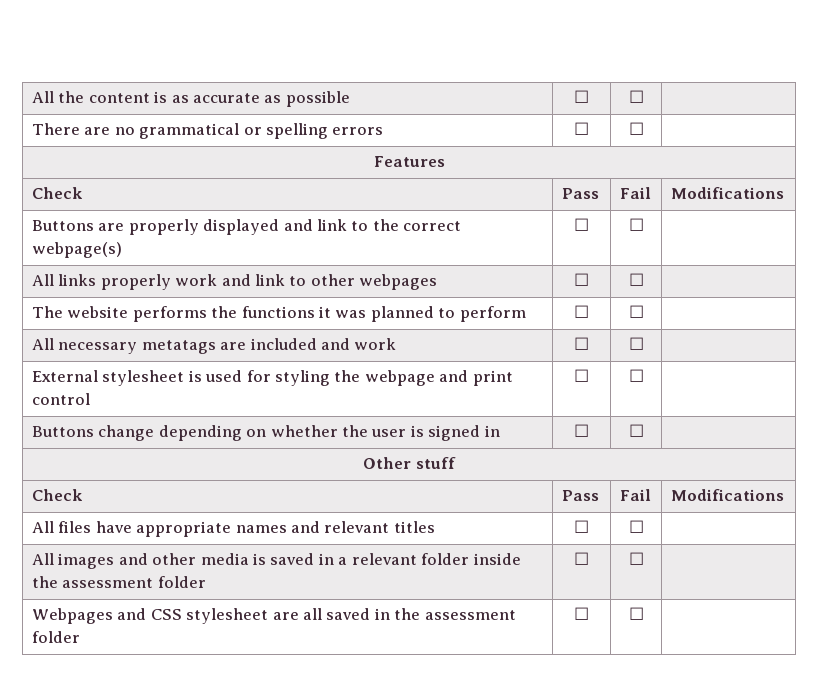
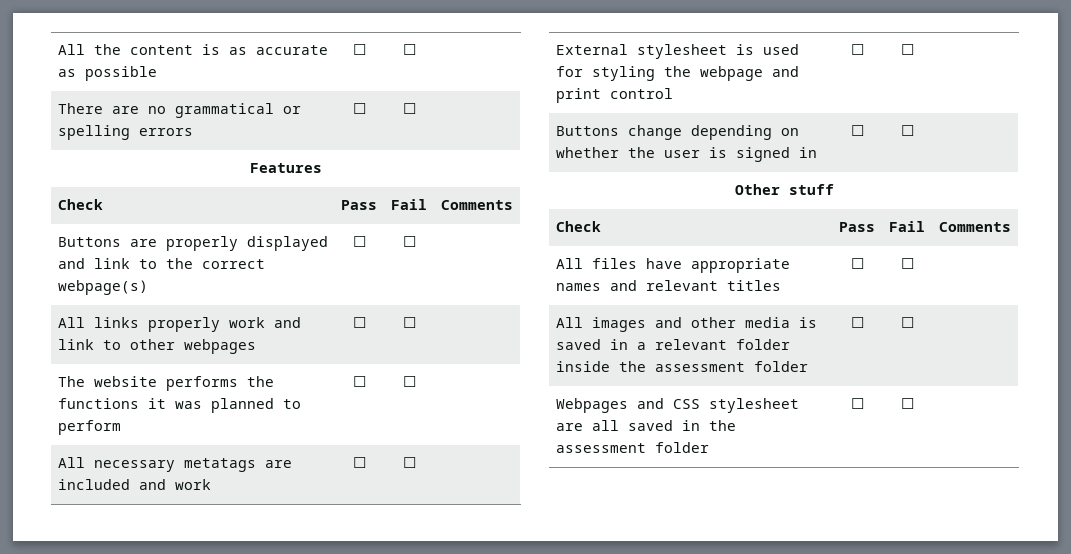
  Features
- Check | Pass | Fail | Modifications
+ Check | Pass | Fail | Comments
  Other stuff
- Check | Pass | Fail | Modifications
+ Check | Pass | Fail | Comments

